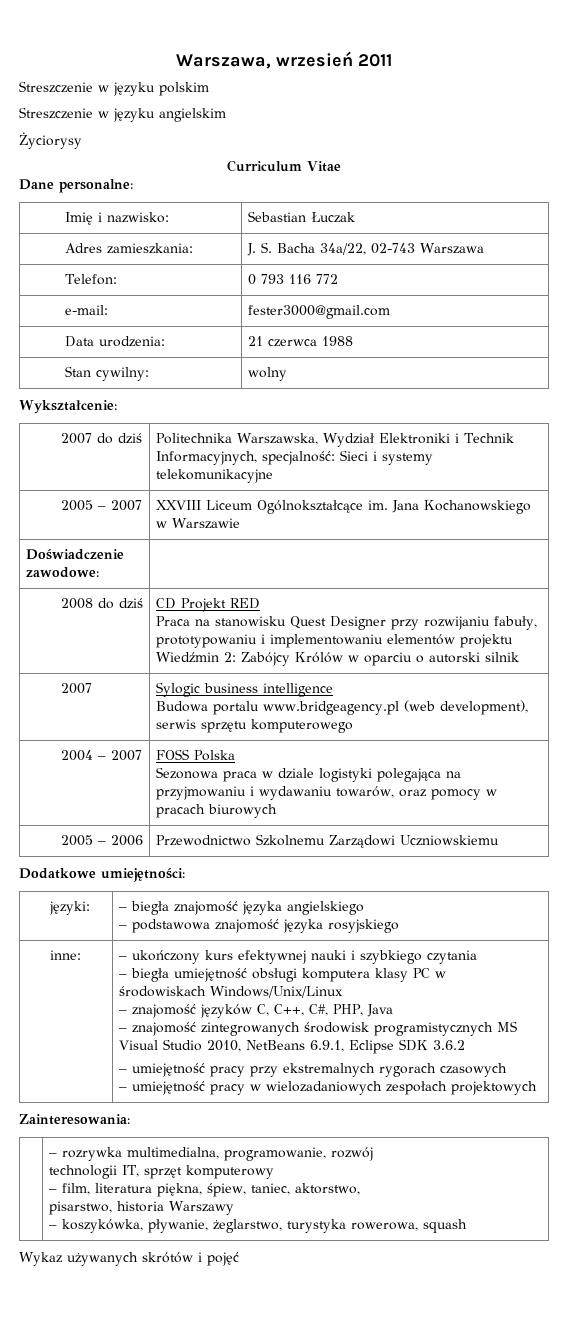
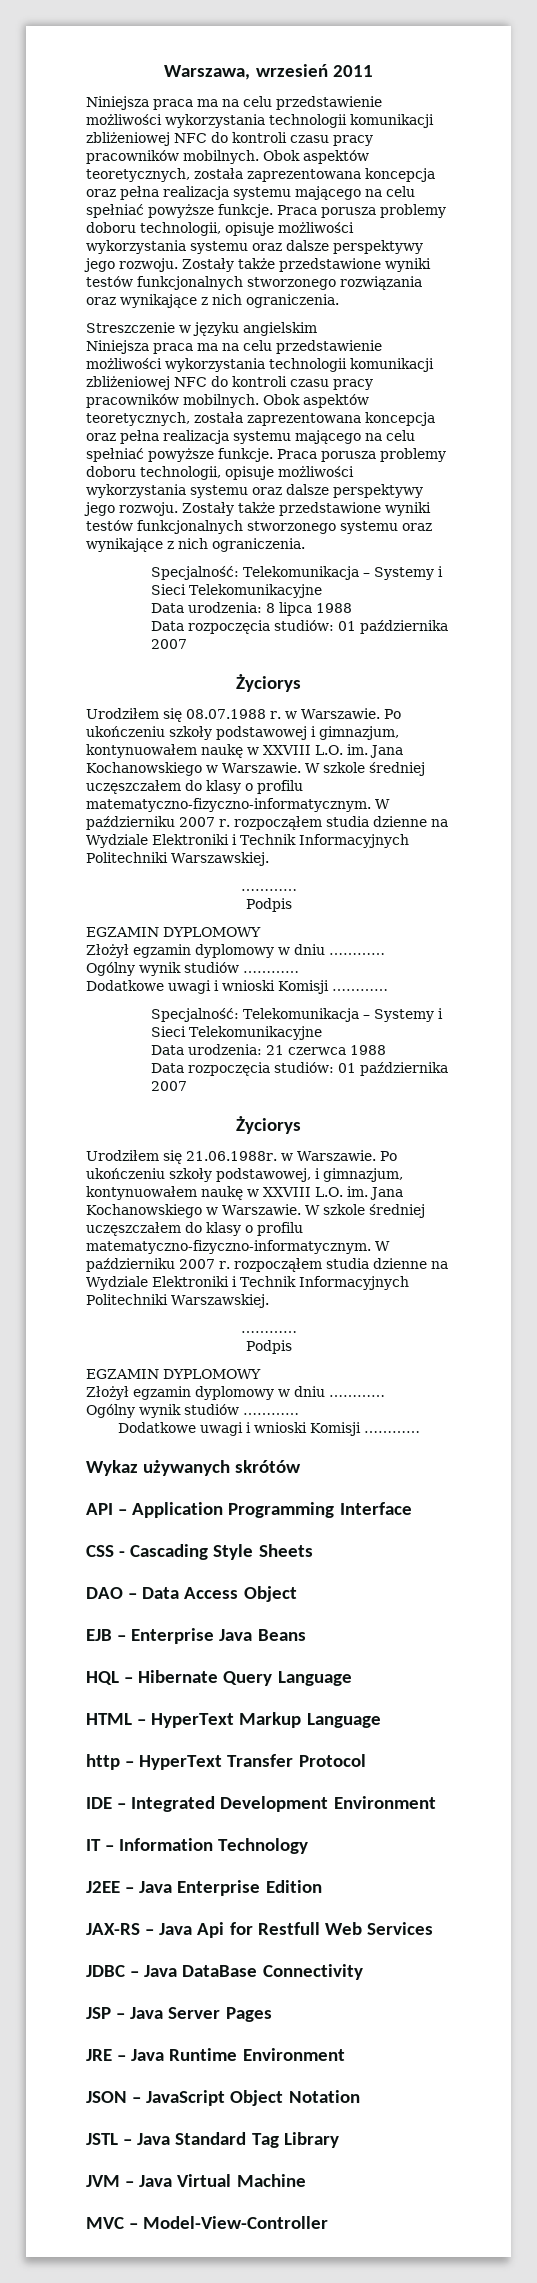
- Streszczenie w języku polskim
+ Niniejsza praca ma na celu przedstawienie możliwości wykorzystania technologii komunikacji zbliżeniowej NFC do kontroli czasu pracy pracowników mobilnych. Obok aspektów teoretycznych, została zaprezentowana koncepcja oraz pełna realizacja systemu mającego na celu spełniać powyższe funkcje. Praca porusza problemy doboru technologii, opisuje możliwości wykorzystania systemu oraz dalsze perspektywy jego rozwoju. Zostały także przedstawione wyniki testów funkcjonalnych stworzonego rozwiązania oraz wynikające z nich ograniczenia.
  Streszczenie w języku angielskim
- Życiorysy
- Curriculum Vitae
- Dane personalne:
- Imię i nazwisko: | Sebastian Łuczak
- Adres zamieszkania: | J. S. Bacha 34a/22, 02-743 Warszawa
- Telefon: | 0 793 116 772
- e-mail: | fester3000@gmail.com
- Data urodzenia: | 21 czerwca 1988
- Stan cywilny: | wolny
- Wykształcenie:
- 2007 do dziś | Politechnika Warszawska, Wydział Elektroniki i Technik Informacyjnych, specjalność: Sieci i systemy telekomunikacyjne
- 2005 – 2007 | XXVIII Liceum Ogólnokształcące im. Jana Kochanowskiego w Warszawie
- Doświadczenie zawodowe: |
- 2008 do dziś | CD Projekt RED
- Praca na stanowisku Quest Designer przy rozwijaniu fabuły, prototypowaniu i implementowaniu elementów projektu Wiedźmin 2: Zabójcy Królów w oparciu o autorski silnik
- 2007 | Sylogic business intelligence
- Budowa portalu www.bridgeagency.pl (web development), serwis sprzętu komputerowego
- 2004 – 2007 | FOSS Polska
- Sezonowa praca w dziale logistyki polegająca na przyjmowaniu i wydawaniu towarów, oraz pomocy w pracach biurowych
- 2005 – 2006 | Przewodnictwo Szkolnemu Zarządowi Uczniowskiemu
- Dodatkowe umiejętności:
- języki: | – biegła znajomość języka angielskiego
- – podstawowa znajomość języka rosyjskiego
- inne: | – ukończony kurs efektywnej nauki i szybkiego czytania
- – biegła umiejętność obsługi komputera klasy PC w
- środowiskach Windows/Unix/Linux
- – znajomość języków C, C++, C#, PHP, Java
- – znajomość zintegrowanych środowisk programistycznych MS Visual Studio 2010, NetBeans 6.9.1, Eclipse SDK 3.6.2
- – umiejętność pracy przy ekstremalnych rygorach czasowych
- – umiejętność pracy w wielozadaniowych zespołach projektowych
- Zainteresowania:
- | – rozrywka multimedialna, programowanie, rozwój
- technologii IT, sprzęt komputerowy
- – film, literatura piękna, śpiew, taniec, aktorstwo,
- pisarstwo, historia Warszawy
- – koszykówka, pływanie, żeglarstwo, turystyka rowerowa, squash
- Wykaz używanych skrótów i pojęć
+ Niniejsza praca ma na celu przedstawienie możliwości wykorzystania technologii komunikacji zbliżeniowej NFC do kontroli czasu pracy pracowników mobilnych. Obok aspektów teoretycznych, została zaprezentowana koncepcja oraz pełna realizacja systemu mającego na celu spełniać powyższe funkcje. Praca porusza problemy doboru technologii, opisuje możliwości wykorzystania systemu oraz dalsze perspektywy jego rozwoju. Zostały także przedstawione wyniki testów funkcjonalnych stworzonego systemu oraz wynikające z nich ograniczenia.
+ Specjalność: Telekomunikacja – Systemy i Sieci Telekomunikacyjne
+ Data urodzenia: 8 lipca 1988
+ Data rozpoczęcia studiów: 01 października 2007
+ Życiorys
+ Urodziłem się 08.07.1988 r. w Warszawie. Po ukończeniu szkoły podstawowej i gimnazjum, kontynuowałem naukę w XXVIII L.O. im. Jana Kochanowskiego w Warszawie. W szkole średniej uczęszczałem do klasy o profilu matematyczno-fizyczno-informatycznym. W październiku 2007 r. rozpocząłem studia dzienne na Wydziale Elektroniki i Technik Informacyjnych Politechniki Warszawskiej.
+ …………
+ Podpis
+ EGZAMIN DYPLOMOWY
+ Złożył egzamin dyplomowy w dniu …………
+ Ogólny wynik studiów …………
+ Dodatkowe uwagi i wnioski Komisji …………
+ Specjalność: Telekomunikacja – Systemy i Sieci Telekomunikacyjne
+ Data urodzenia: 21 czerwca 1988
+ Data rozpoczęcia studiów: 01 października 2007
+ Życiorys
+ Urodziłem się 21.06.1988r. w Warszawie. Po ukończeniu szkoły podstawowej, i gimnazjum, kontynuowałem naukę w XXVIII L.O. im. Jana Kochanowskiego w Warszawie. W szkole średniej uczęszczałem do klasy o profilu matematyczno-fizyczno-informatycznym. W październiku 2007 r. rozpocząłem studia dzienne na Wydziale Elektroniki i Technik Informacyjnych Politechniki Warszawskiej.
+ …………
+ Podpis
+ EGZAMIN DYPLOMOWY
+ Złożył egzamin dyplomowy w dniu …………
+ Ogólny wynik studiów …………
+ Dodatkowe uwagi i wnioski Komisji …………
+ Wykaz używanych skrótów
+ API – Application Programming Interface
+ CSS - Cascading Style Sheets
+ DAO – Data Access Object
+ EJB – Enterprise Java Beans
+ HQL – Hibernate Query Language
+ HTML – HyperText Markup Language
+ http – HyperText Transfer Protocol
+ IDE – Integrated Development Environment
+ IT – Information Technology
+ J2EE – Java Enterprise Edition
+ JAX-RS – Java Api for Restfull Web Services
+ JDBC – Java DataBase Connectivity
+ JSP – Java Server Pages
+ JRE – Java Runtime Environment
+ JSON – JavaScript Object Notation
+ JSTL – Java Standard Tag Library
+ JVM – Java Virtual Machine
+ MVC – Model-View-Controller

